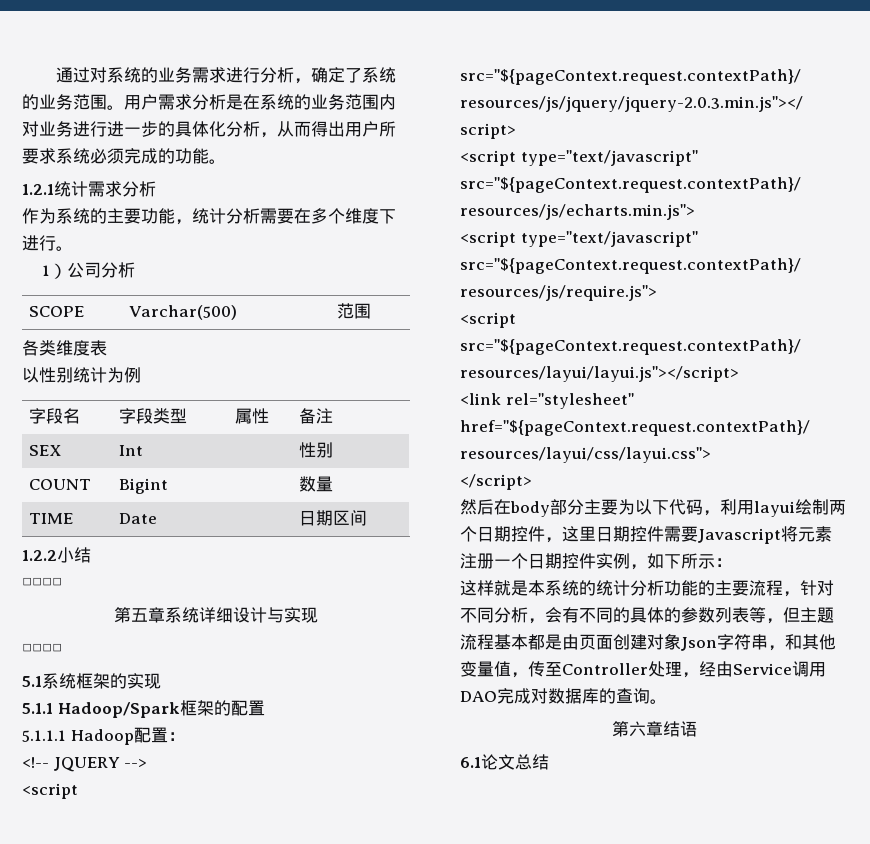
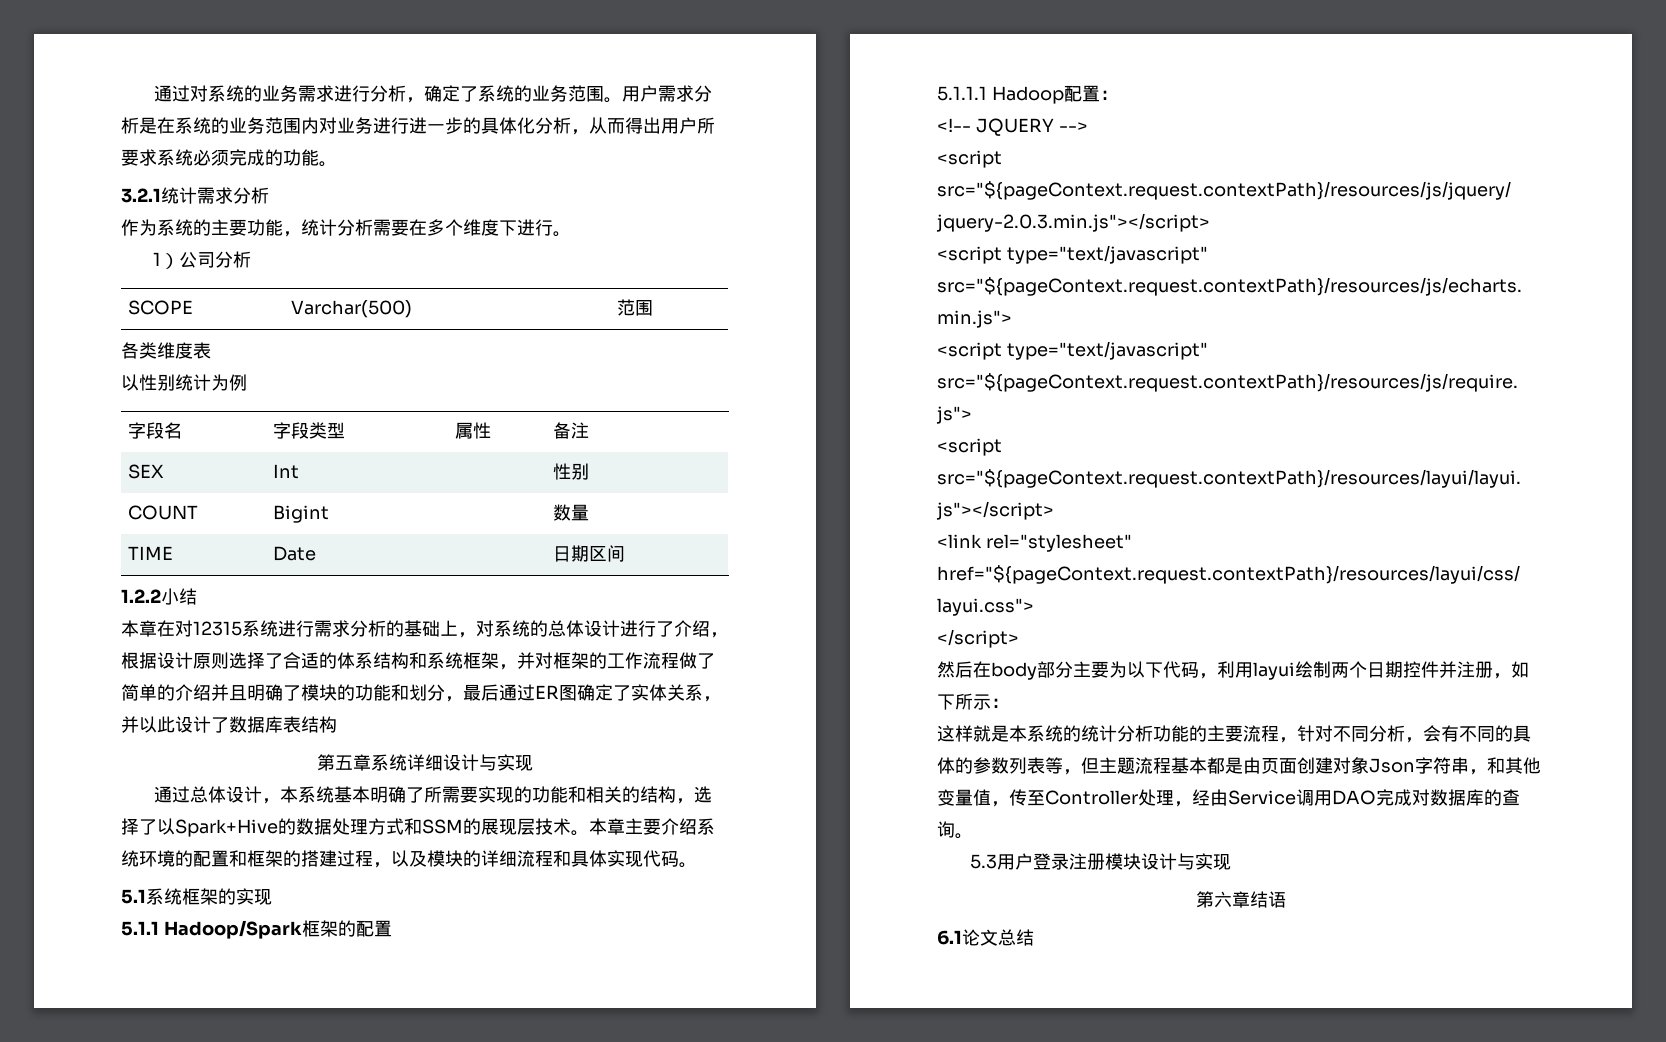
- 1.2.1统计需求分析
+ 3.2.1统计需求分析
  1.2.2小结
- □□□□
+ 本章在对12315系统进行需求分析的基础上，对系统的总体设计进行了介绍，根据设计原则选择了合适的体系结构和系统框架，并对框架的工作流程做了简单的介绍并且明确了模块的功能和划分，最后通过ER图确定了实体关系，并以此设计了数据库表结构
  第五章系统详细设计与实现
- □□□□
+ 通过总体设计，本系统基本明确了所需要实现的功能和相关的结构，选择了以Spark+Hive的数据处理方式和SSM的展现层技术。本章主要介绍系统环境的配置和框架的搭建过程，以及模块的详细流程和具体实现代码。
- 然后在body部分主要为以下代码，利用layui绘制两个日期控件，这里日期控件需要Javascript将元素注册一个日期控件实例，如下所示：
+ 然后在body部分主要为以下代码，利用layui绘制两个日期控件并注册，如下所示：
+ 5.3用户登录注册模块设计与实现

